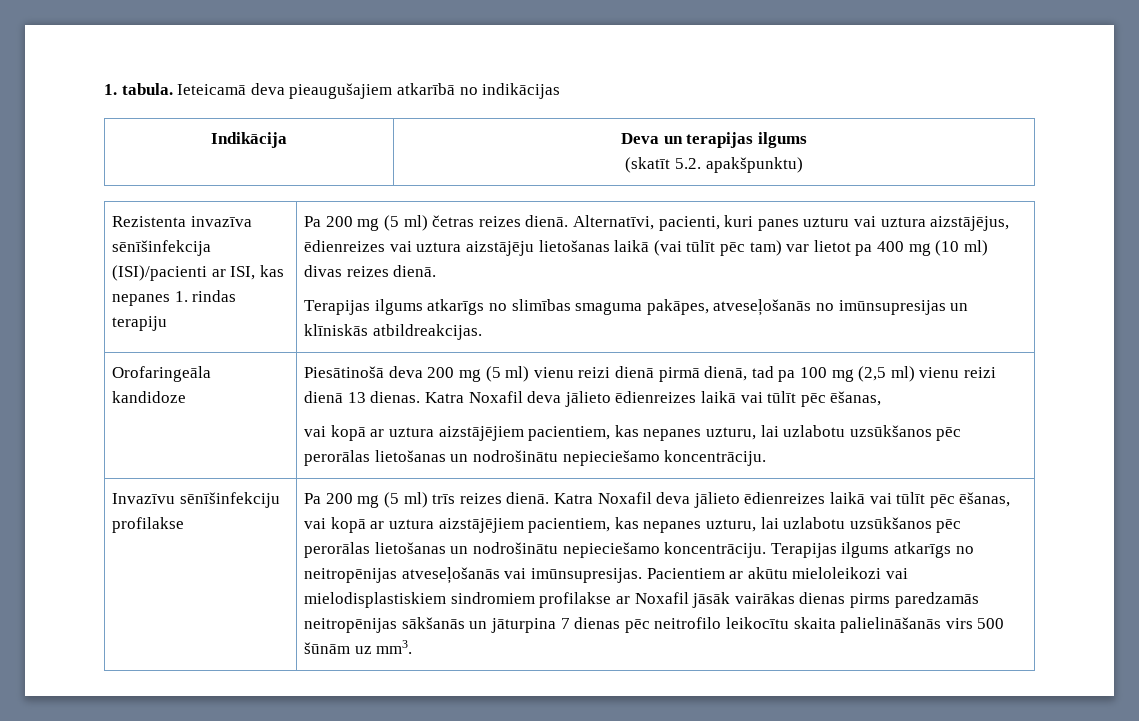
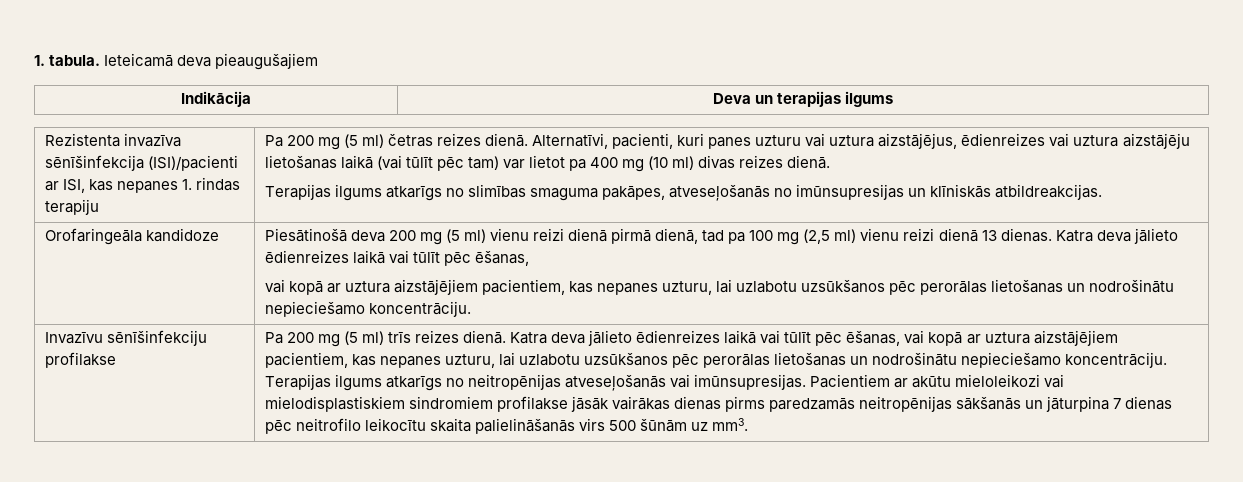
- Ieteicamā deva pieaugušajiem atkarībā no indikācijas
+ Ieteicamā deva pieaugušajiem
  Indikācija | Deva un terapijas ilgums
- (skatīt 5.2. apakšpunktu)
- Piesātinošā deva 200 mg (5 ml) vienu reizi dienā pirmā dienā, tad pa 100 mg (2,5 ml) vienu reizi dienā 13 dienas. Katra Noxafil deva jālieto ēdienreizes laikā vai tūlīt pēc ēšanas,
+ Piesātinošā deva 200 mg (5 ml) vienu reizi dienā pirmā dienā, tad pa 100 mg (2,5 ml) vienu reizi dienā 13 dienas. Katra deva jālieto ēdienreizes laikā vai tūlīt pēc ēšanas,
- Katra Noxafil deva jālieto ēdienreizes laikā vai tūlīt pēc ēšanas, vai kopā ar uztura aizstājējiem pacientiem, kas nepanes uzturu, lai uzlabotu uzsūkšanos pēc perorālas lietošanas un nodrošinātu nepieciešamo koncentrāciju.
+ Katra deva jālieto ēdienreizes laikā vai tūlīt pēc ēšanas, vai kopā ar uztura aizstājējiem pacientiem, kas nepanes uzturu, lai uzlabotu uzsūkšanos pēc perorālas lietošanas un nodrošinātu nepieciešamo koncentrāciju.
- Pacientiem ar akūtu mieloleikozi vai mielodisplastiskiem sindromiem profilakse ar Noxafil jāsāk vairākas dienas pirms paredzamās neitropēnijas sākšanās un jāturpina 7 dienas pēc neitrofilo leikocītu skaita palielināšanās virs 500 šūnām uz mm3.
+ Pacientiem ar akūtu mieloleikozi vai mielodisplastiskiem sindromiem profilakse jāsāk vairākas dienas pirms paredzamās neitropēnijas sākšanās un jāturpina 7 dienas pēc neitrofilo leikocītu skaita palielināšanās virs 500 šūnām uz mm3.

